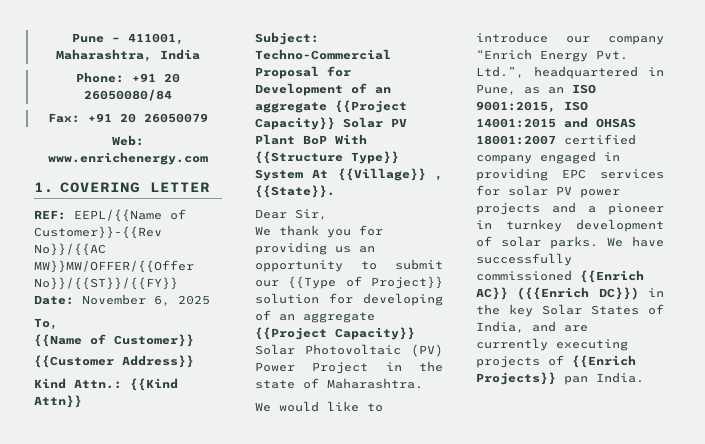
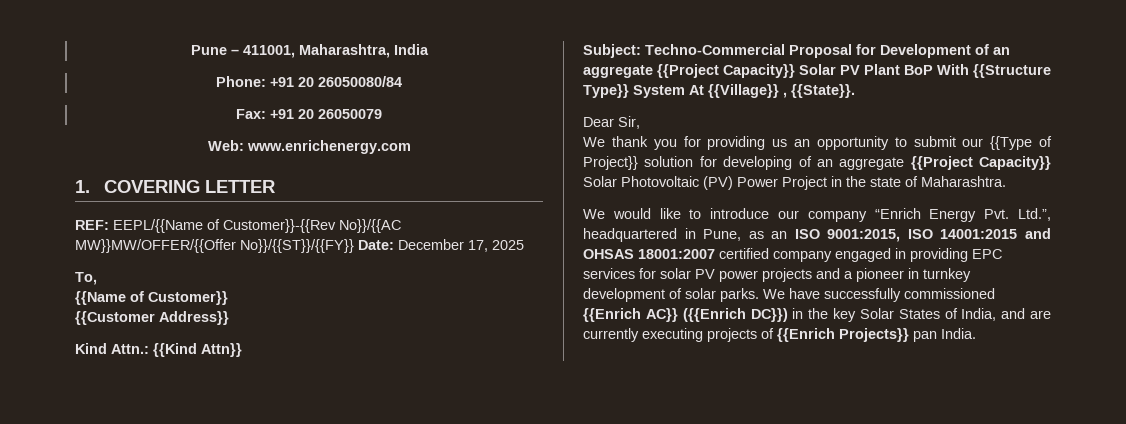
- REF: EEPL/{{Name of Customer}}-{{Rev No}}/{{AC MW}}MW/OFFER/{{Offer No}}/{{ST}}/{{FY}} Date: November 6, 2025
+ REF: EEPL/{{Name of Customer}}-{{Rev No}}/{{AC MW}}MW/OFFER/{{Offer No}}/{{ST}}/{{FY}} Date: December 17, 2025

